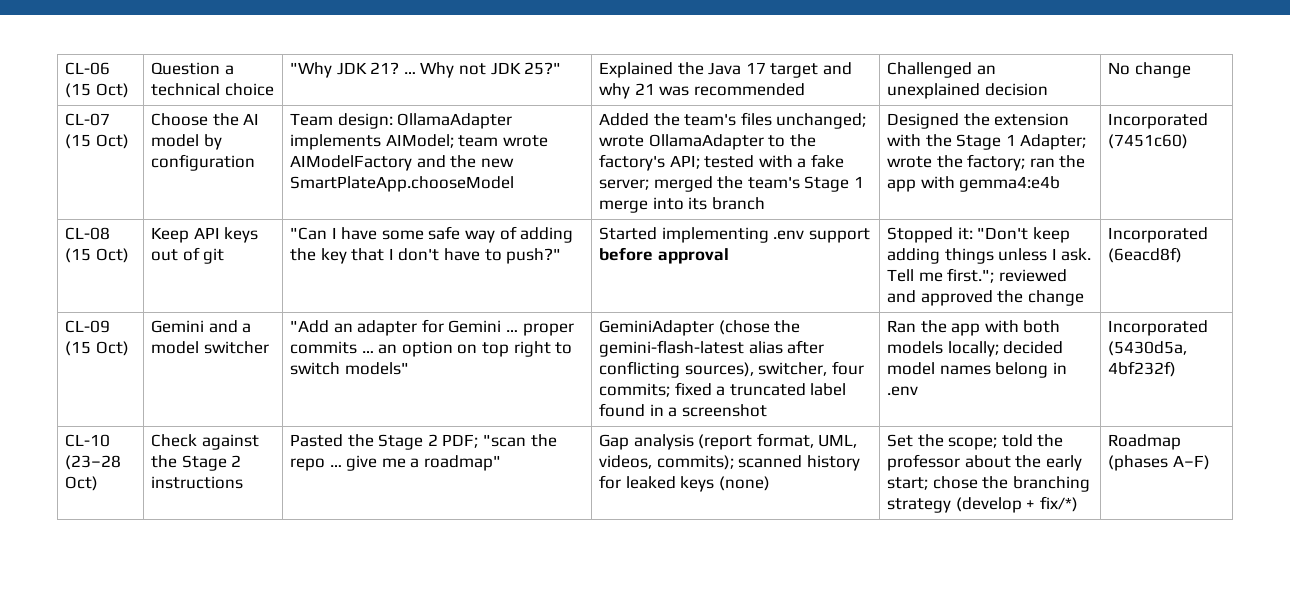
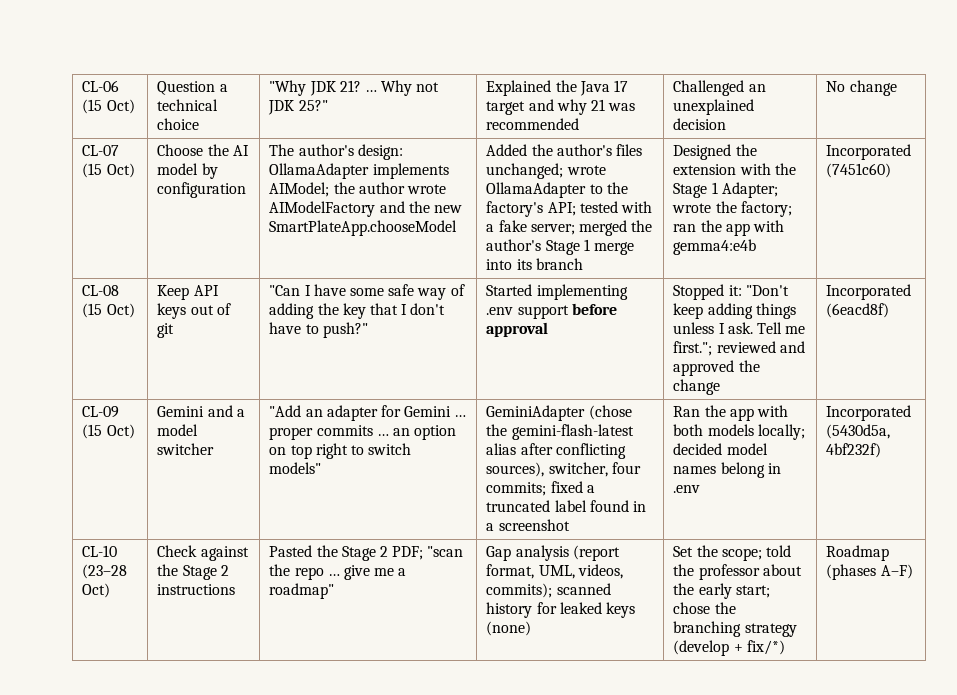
- Team design: OllamaAdapter implements AIModel; team wrote AIModelFactory and the new SmartPlateApp.chooseModel
+ The author's design: OllamaAdapter implements AIModel; the author wrote AIModelFactory and the new SmartPlateApp.chooseModel
- Added the team's files unchanged; wrote OllamaAdapter to the factory's API; tested with a fake server; merged the team's Stage 1 merge into its branch
+ Added the author's files unchanged; wrote OllamaAdapter to the factory's API; tested with a fake server; merged the author's Stage 1 merge into its branch

